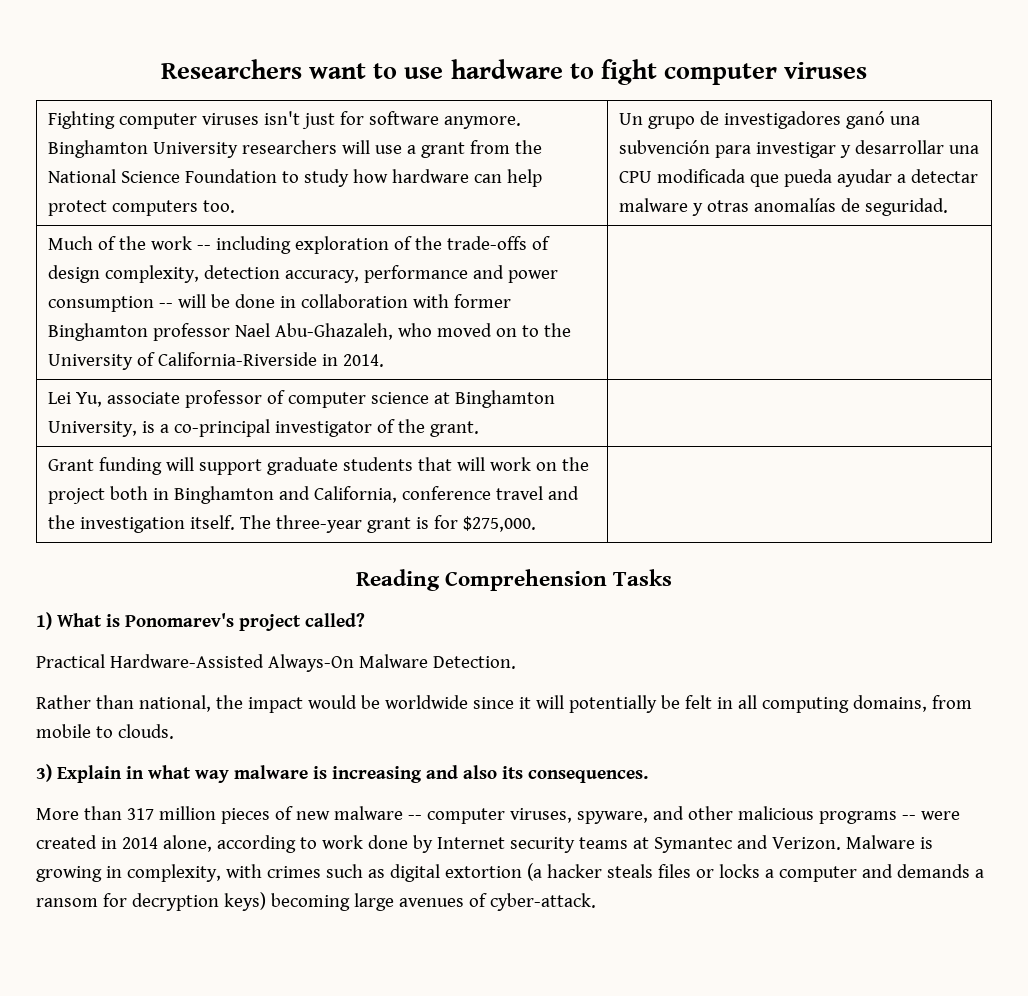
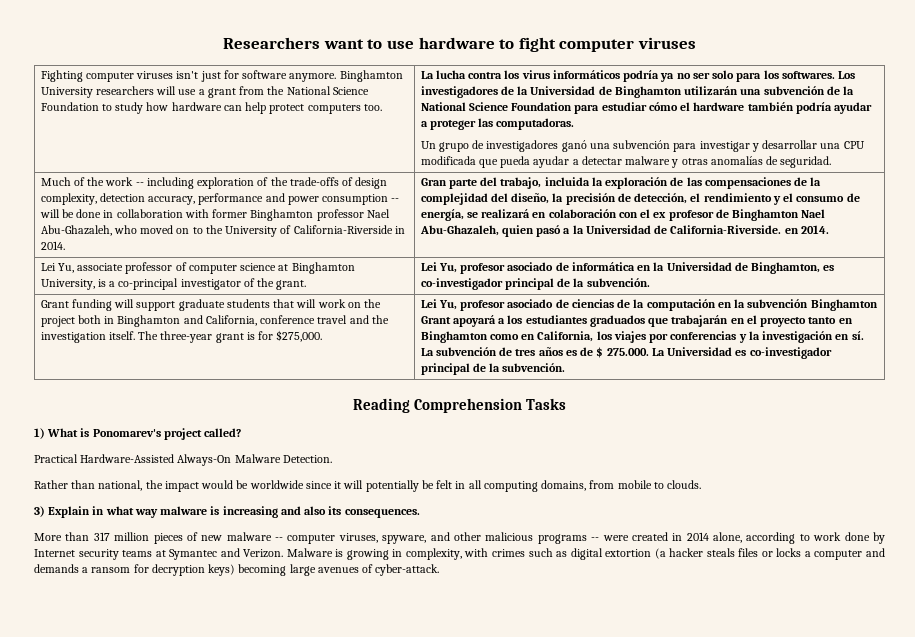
+ La lucha contra los virus informáticos podría ya no ser solo para los softwares. Los investigadores de la Universidad de Binghamton utilizarán una subvención de la National Science Foundation para estudiar cómo el hardware también podría ayudar a proteger las computadoras.
+ Gran parte del trabajo, incluida la exploración de las compensaciones de la complejidad del diseño, la precisión de detección, el rendimiento y el consumo de energía, se realizará en colaboración con el ex profesor de Binghamton Nael Abu-Ghazaleh, quien pasó a la Universidad de California-Riverside. en 2014.
- Lei Yu, associate professor of computer science at Binghamton University, is a co-principal investigator of the grant. |
+ Lei Yu, associate professor of computer science at Binghamton University, is a co-principal investigator of the grant. | Lei Yu, profesor asociado de informática en la Universidad de Binghamton, es co-investigador principal de la subvención.
+ Lei Yu, profesor asociado de ciencias de la computación en la subvención Binghamton Grant apoyará a los estudiantes graduados que trabajarán en el proyecto tanto en Binghamton como en California, los viajes por conferencias y la investigación en sí. La subvención de tres años es de $ 275.000. La Universidad es co-investigador principal de la subvención.

